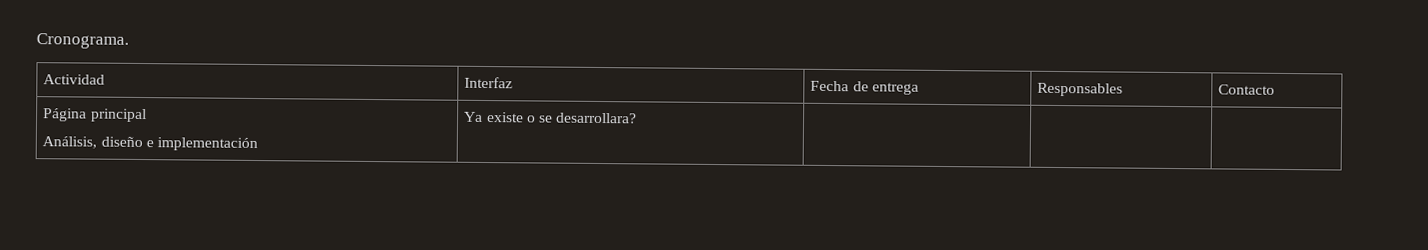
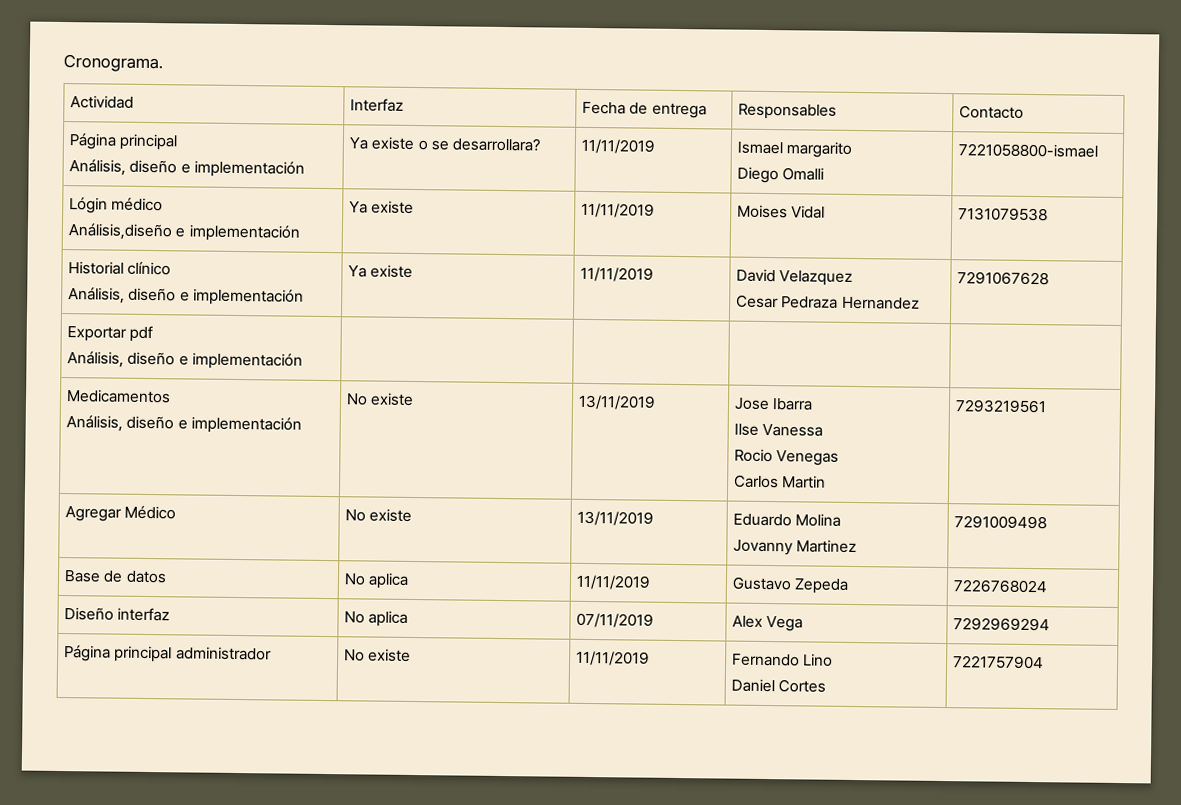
  Actividad | Interfaz | Fecha de entrega | Responsables | Contacto
  Página principal
- Análisis, diseño e implementación | Ya existe o se desarrollara? | | |
+ Análisis, diseño e implementación | Ya existe o se desarrollara? | 11/11/2019 | Ismael margarito
+ Diego Omalli | 7221058800-ismael
+ Lógin médico
+ Análisis,diseño e implementación | Ya existe | 11/11/2019 | Moises Vidal | 7131079538
+ Historial clínico
+ Análisis, diseño e implementación | Ya existe | 11/11/2019 | David Velazquez
+ Cesar Pedraza Hernandez | 7291067628
+ Exportar pdf
+ Análisis, diseño e implementación | | | |
+ Medicamentos
+ Análisis, diseño e implementación | No existe | 13/11/2019 | Jose Ibarra
+ Ilse Vanessa
+ Rocio Venegas
+ Carlos Martin | 7293219561
+ Agregar Médico | No existe | 13/11/2019 | Eduardo Molina
+ Jovanny Martinez | 7291009498
+ Base de datos | No aplica | 11/11/2019 | Gustavo Zepeda | 7226768024
+ Diseño interfaz | No aplica | 07/11/2019 | Alex Vega | 7292969294
+ Página principal administrador | No existe | 11/11/2019 | Fernando Lino
+ Daniel Cortes | 7221757904

